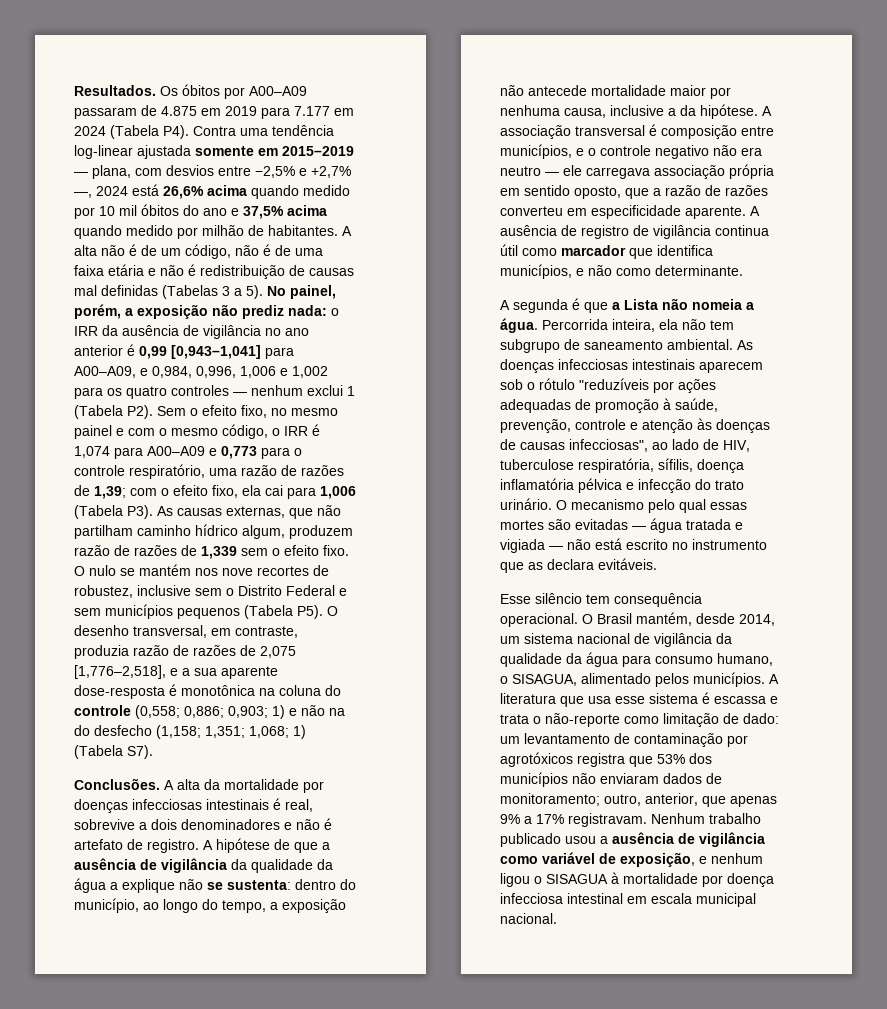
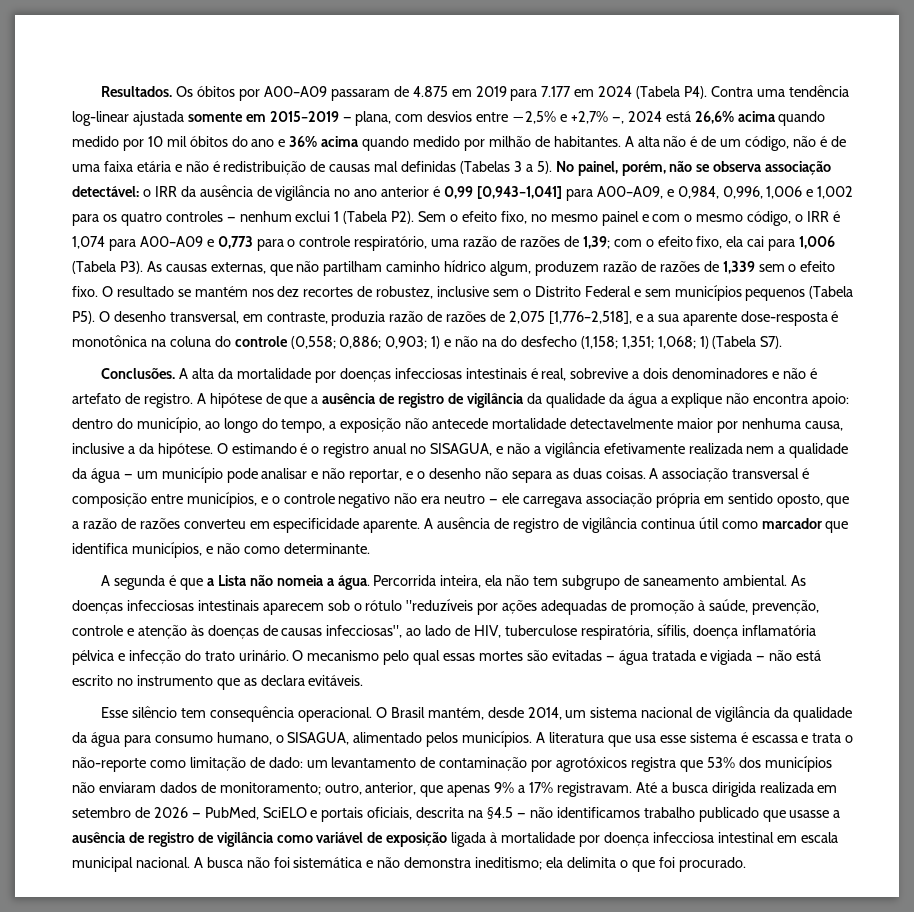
- Os óbitos por A00–A09 passaram de 4.875 em 2019 para 7.177 em 2024 (Tabela P4). Contra uma tendência log-linear ajustada somente em 2015–2019 — plana, com desvios entre −2,5% e +2,7% —, 2024 está 26,6% acima quando medido por 10 mil óbitos do ano e 37,5% acima quando medido por milhão de habitantes.
+ Os óbitos por A00–A09 passaram de 4.875 em 2019 para 7.177 em 2024 (Tabela P4). Contra uma tendência log-linear ajustada somente em 2015–2019 — plana, com desvios entre −2,5% e +2,7% —, 2024 está 26,6% acima quando medido por 10 mil óbitos do ano e 36% acima quando medido por milhão de habitantes.
- No painel, porém, a exposição não prediz nada:
+ No painel, porém, não se observa associação detectável:
- O nulo se mantém nos nove recortes de robustez, inclusive sem o Distrito Federal e sem municípios pequenos (Tabela P5). O desenho transversal, em contraste, produzia razão de razões de 2,075 [1,776–2,518], e a sua aparente dose-resposta é monotônica na coluna do controle (0,558; 0,886; 0,903; 1) e não na do desfecho (1,158; 1,351; 1,068; 1) (Tabela S7).
+ O resultado se mantém nos dez recortes de robustez, inclusive sem o Distrito Federal e sem municípios pequenos (Tabela P5). O desenho transversal, em contraste, produzia razão de razões de 2,075 [1,776–2,518], e a sua aparente dose-resposta é monotônica na coluna do controle (0,558; 0,886; 0,903; 1) e não na do desfecho (1,158; 1,351; 1,068; 1) (Tabela S7).
- A hipótese de que a ausência de vigilância da qualidade da água a explique não se sustenta: dentro do município, ao longo do tempo, a exposição não antecede mortalidade maior por nenhuma causa, inclusive a da hipótese.
+ A hipótese de que a ausência de registro de vigilância da qualidade da água a explique não encontra apoio: dentro do município, ao longo do tempo, a exposição não antecede mortalidade detectavelmente maior por nenhuma causa, inclusive a da hipótese.
+ O estimando é o registro anual no SISAGUA, e não a vigilância efetivamente realizada nem a qualidade da água — um município pode analisar e não reportar, e o desenho não separa as duas coisas.
- Nenhum trabalho publicado usou a ausência de vigilância como variável de exposição, e nenhum ligou o SISAGUA à mortalidade por doença infecciosa intestinal em escala municipal nacional.
+ Até a busca dirigida realizada em setembro de 2026 — PubMed, SciELO e portais oficiais, descrita na §4.5 — não identificamos trabalho publicado que usasse a ausência de registro de vigilância como variável de exposição ligada à mortalidade por doença infecciosa intestinal em escala municipal nacional.
+ A busca não foi sistemática e não demonstra ineditismo; ela delimita o que foi procurado.

